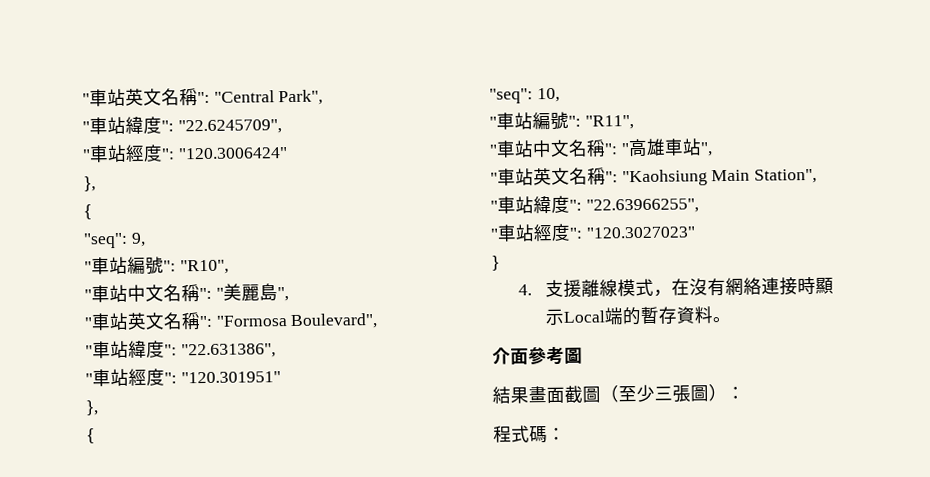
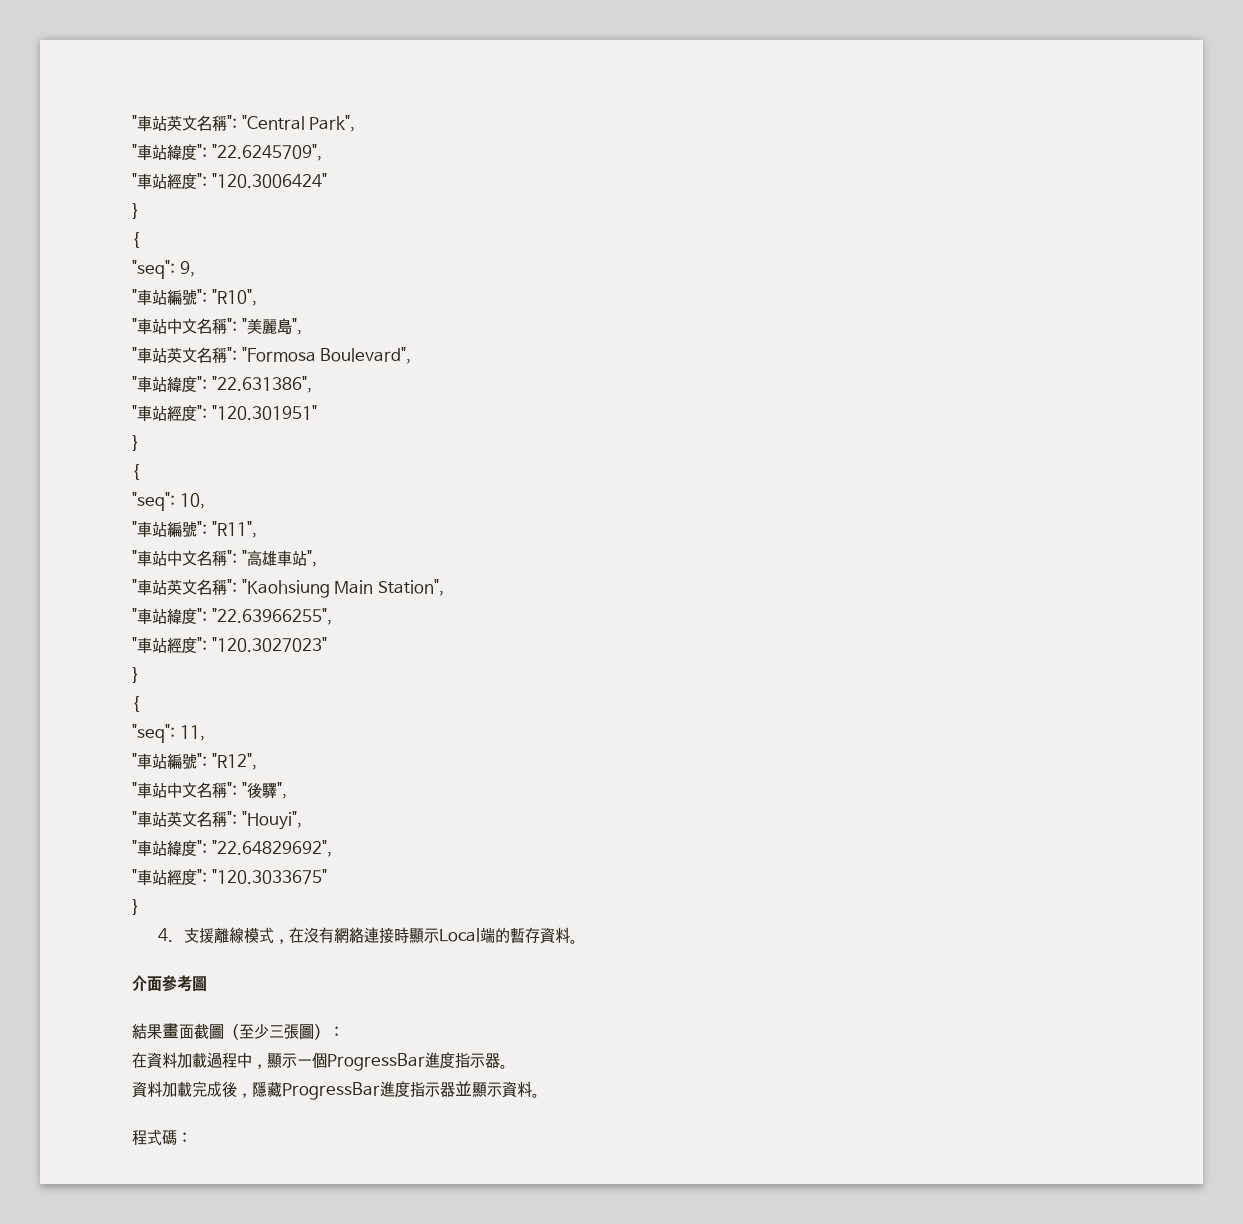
  "車站經度": "120.3006424"
- },
+ }
  "車站經度": "120.301951"
- },
+ }
  "車站經度": "120.3027023"
+ }
+ {
+ "seq": 11,
+ "車站編號": "R12",
+ "車站中文名稱": "後驛",
+ "車站英文名稱": "Houyi",
+ "車站緯度": "22.64829692",
+ "車站經度": "120.3033675"
+ 在資料加載過程中，顯示一個ProgressBar進度指示器。
+ 資料加載完成後，隱藏ProgressBar進度指示器並顯示資料。

